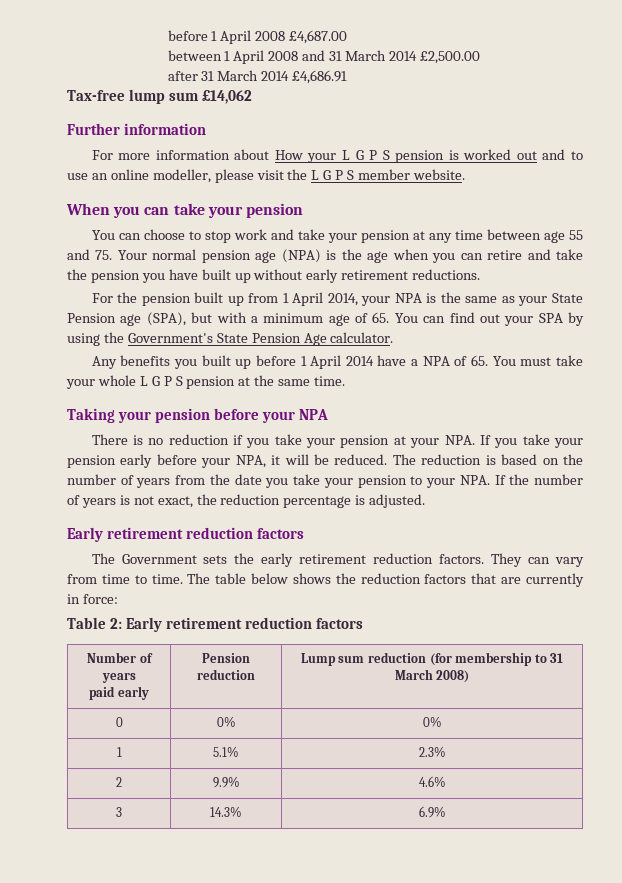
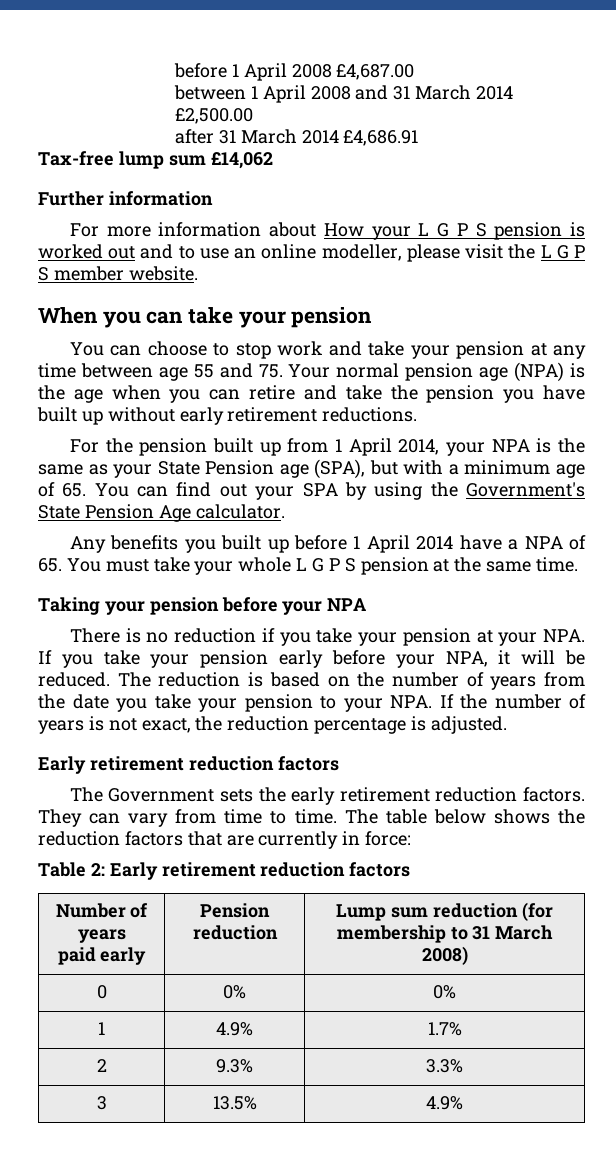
- 1 | 5.1% | 2.3%
+ 1 | 4.9% | 1.7%
- 2 | 9.9% | 4.6%
+ 2 | 9.3% | 3.3%
- 3 | 14.3% | 6.9%
+ 3 | 13.5% | 4.9%

